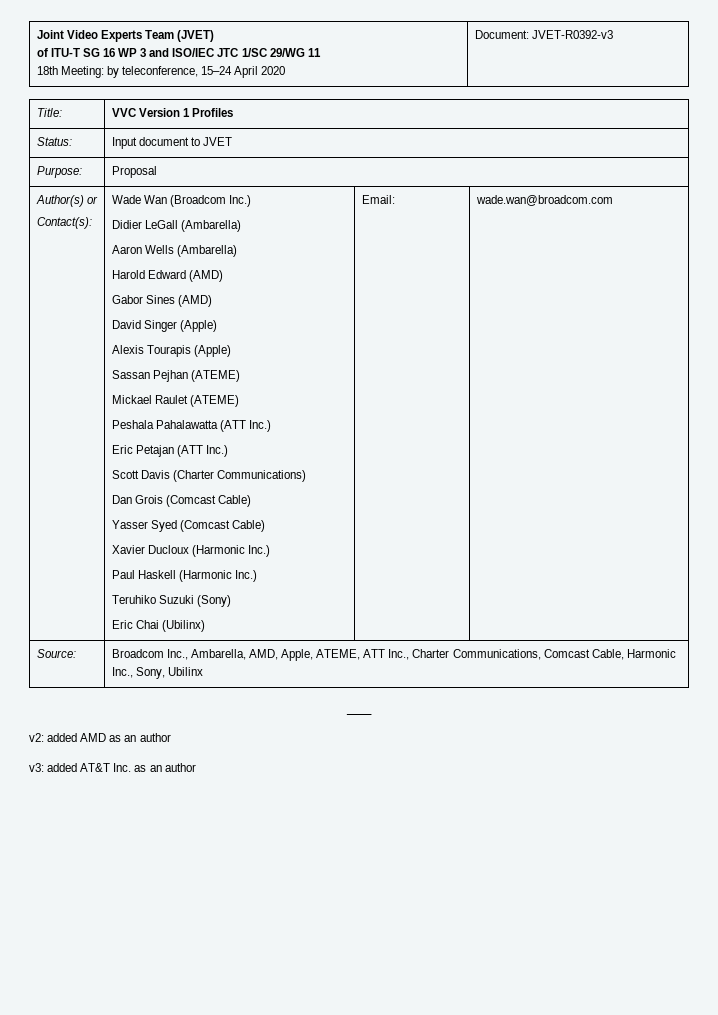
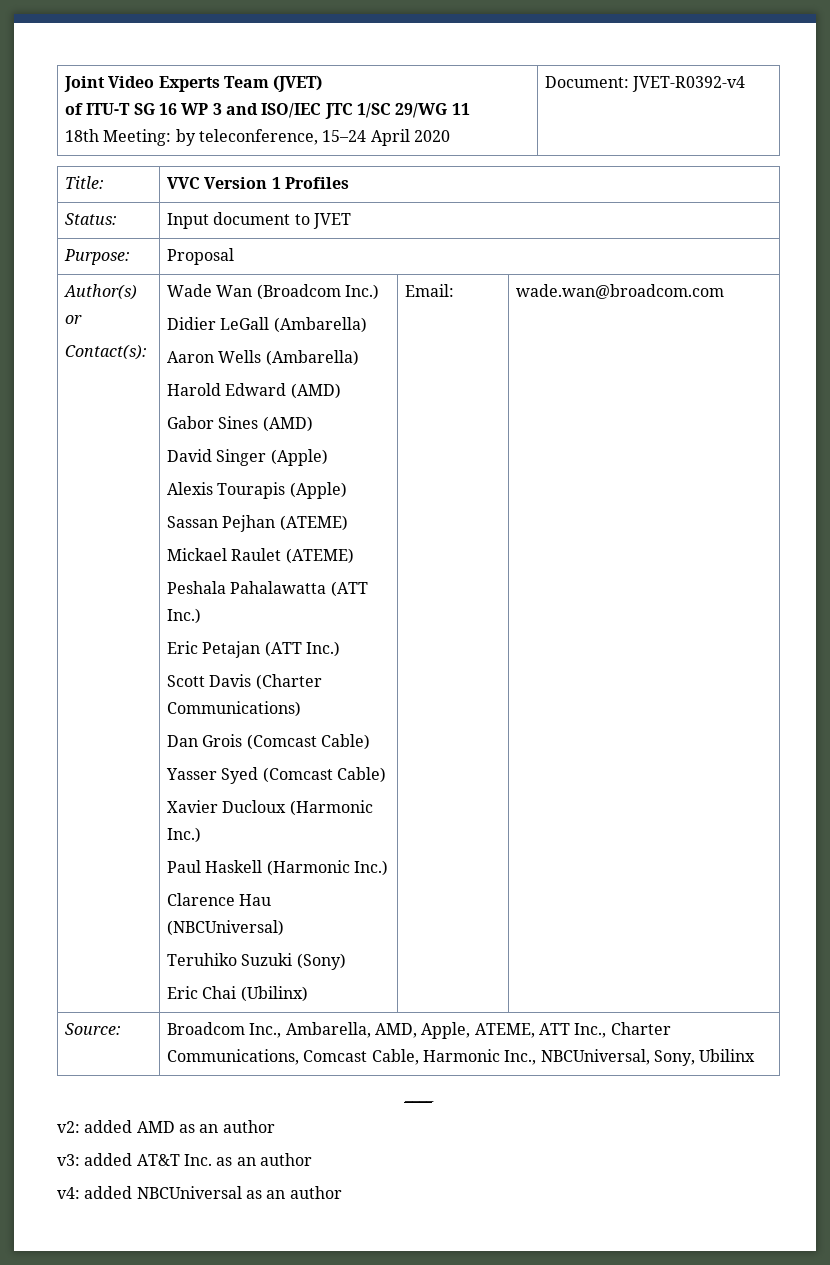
  Joint Video Experts Team (JVET)
  of ITU-T SG 16 WP 3 and ISO/IEC JTC 1/SC 29/WG 11
- 18th Meeting: by teleconference, 15–24 April 2020 | Document: JVET-R0392-v3
+ 18th Meeting: by teleconference, 15–24 April 2020 | Document: JVET-R0392-v4
+ Clarence Hau (NBCUniversal)
- Source: | Broadcom Inc., Ambarella, AMD, Apple, ATEME, ATT Inc., Charter Communications, Comcast Cable, Harmonic Inc., Sony, Ubilinx
+ Source: | Broadcom Inc., Ambarella, AMD, Apple, ATEME, ATT Inc., Charter Communications, Comcast Cable, Harmonic Inc., NBCUniversal, Sony, Ubilinx
+ v4: added NBCUniversal as an author

